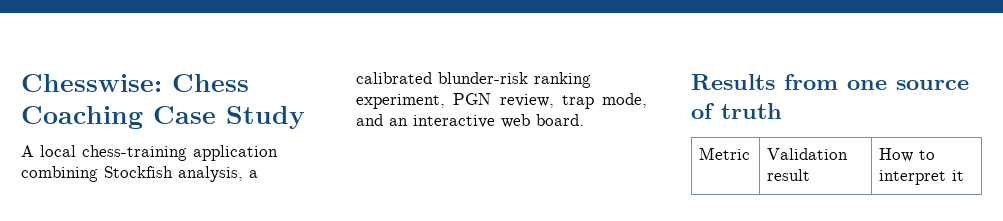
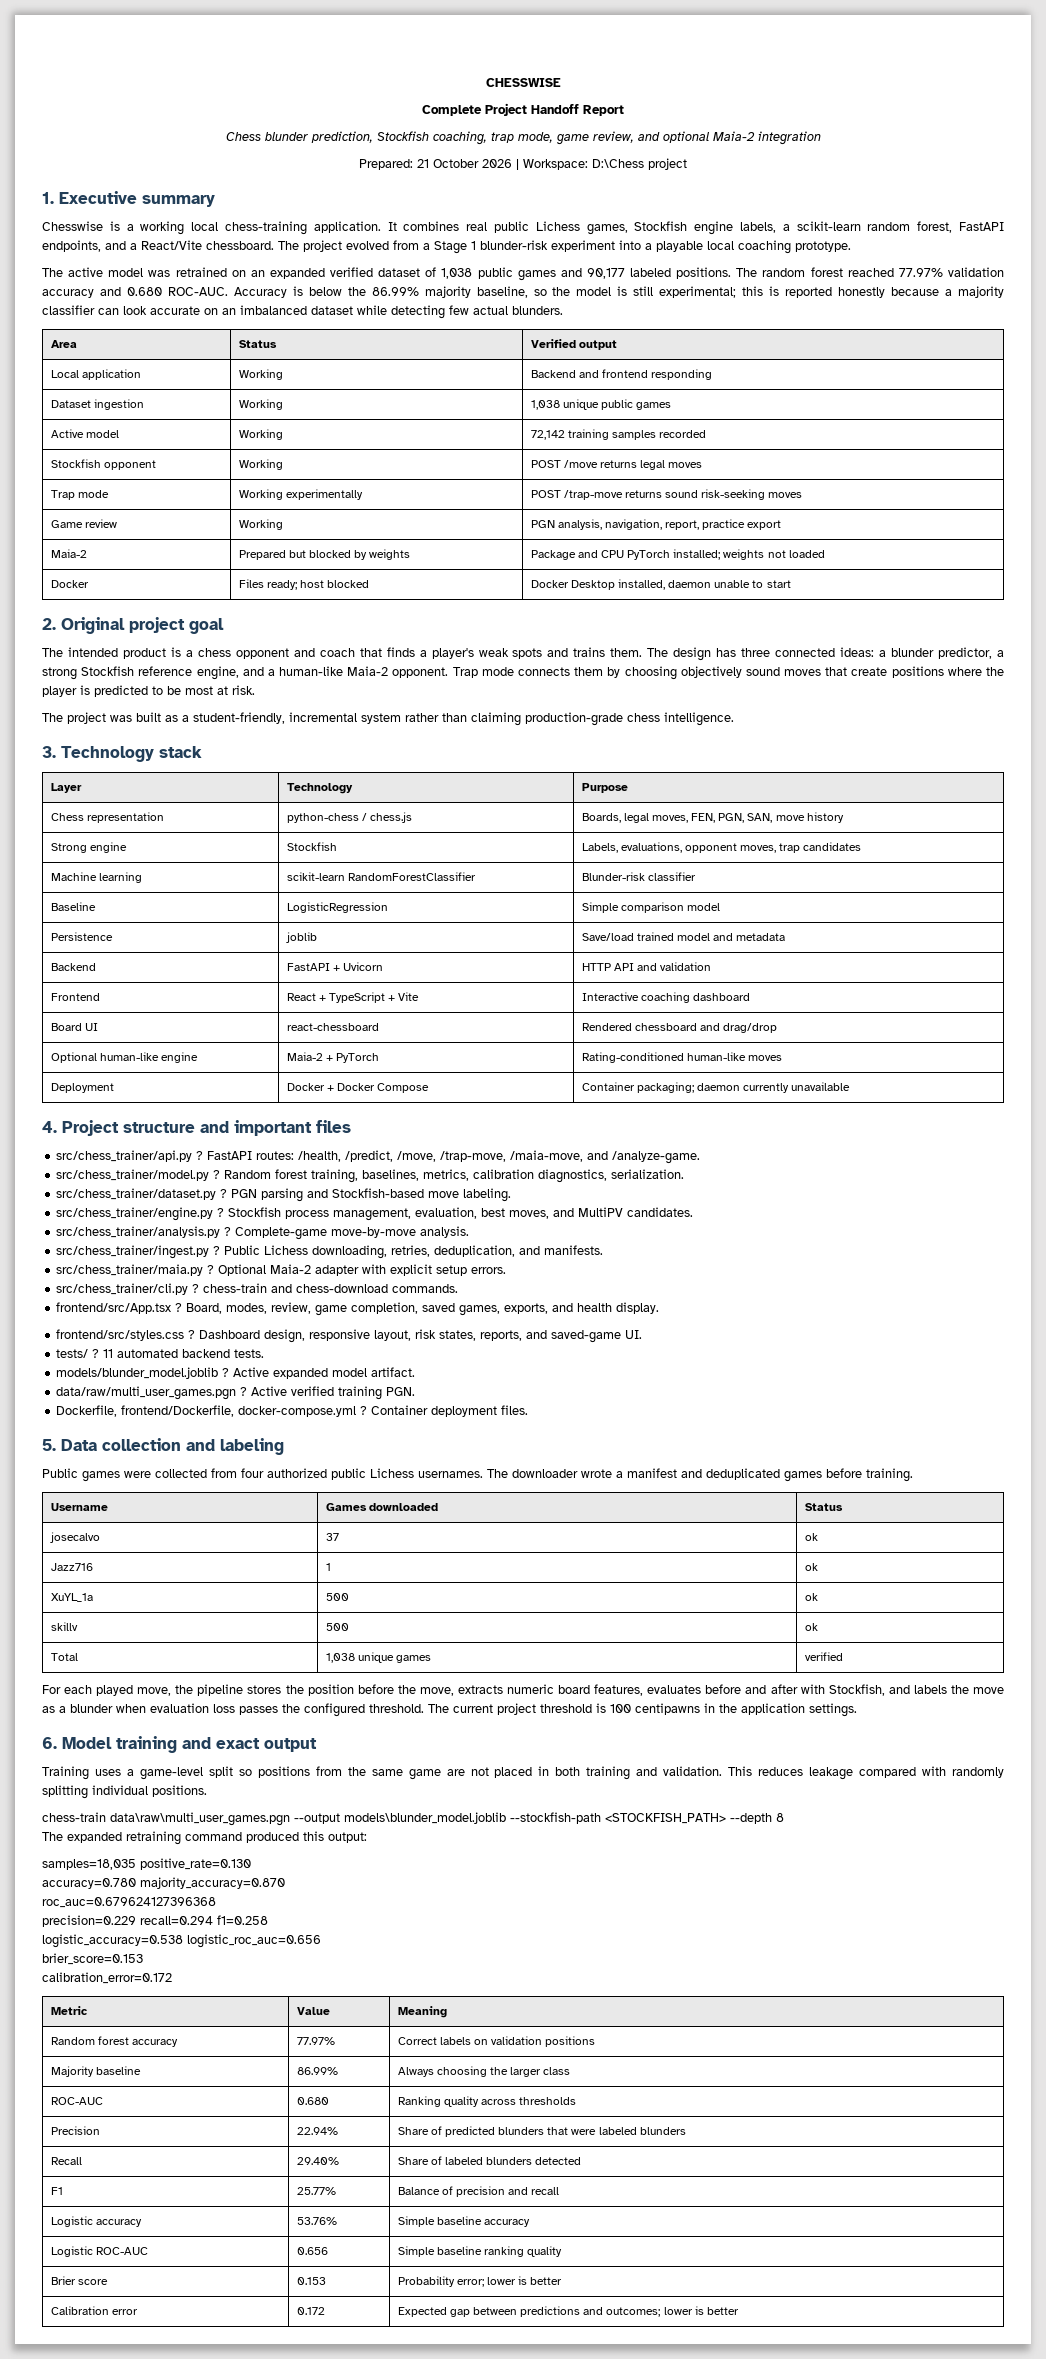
- Chesswise: Chess Coaching Case Study
- A local chess-training application combining Stockfish analysis, a calibrated blunder-risk ranking experiment, PGN review, trap mode, and an interactive web board.
- Results from one source of truth
- Metric | Validation result | How to interpret it
+ CHESSWISE
+ Complete Project Handoff Report
+ Chess blunder prediction, Stockfish coaching, trap mode, game review, and optional Maia-2 integration
+ Prepared: 21 October 2026 | Workspace: D:\Chess project
+ 1. Executive summary
+ Chesswise is a working local chess-training application. It combines real public Lichess games, Stockfish engine labels, a scikit-learn random forest, FastAPI endpoints, and a React/Vite chessboard. The project evolved from a Stage 1 blunder-risk experiment into a playable local coaching prototype.
+ The active model was retrained on an expanded verified dataset of 1,038 public games and 90,177 labeled positions. The random forest reached 77.97% validation accuracy and 0.680 ROC-AUC. Accuracy is below the 86.99% majority baseline, so the model is still experimental; this is reported honestly because a majority classifier can look accurate on an imbalanced dataset while detecting few actual blunders.
+ Area | Status | Verified output
+ Local application | Working | Backend and frontend responding
+ Dataset ingestion | Working | 1,038 unique public games
+ Active model | Working | 72,142 training samples recorded
+ Stockfish opponent | Working | POST /move returns legal moves
+ Trap mode | Working experimentally | POST /trap-move returns sound risk-seeking moves
+ Game review | Working | PGN analysis, navigation, report, practice export
+ Maia-2 | Prepared but blocked by weights | Package and CPU PyTorch installed; weights not loaded
+ Docker | Files ready; host blocked | Docker Desktop installed, daemon unable to start
+ 2. Original project goal
+ The intended product is a chess opponent and coach that finds a player's weak spots and trains them. The design has three connected ideas: a blunder predictor, a strong Stockfish reference engine, and a human-like Maia-2 opponent. Trap mode connects them by choosing objectively sound moves that create positions where the player is predicted to be most at risk.
+ The project was built as a student-friendly, incremental system rather than claiming production-grade chess intelligence.
+ 3. Technology stack
+ Layer | Technology | Purpose
+ Chess representation | python-chess / chess.js | Boards, legal moves, FEN, PGN, SAN, move history
+ Strong engine | Stockfish | Labels, evaluations, opponent moves, trap candidates
+ Machine learning | scikit-learn RandomForestClassifier | Blunder-risk classifier
+ Baseline | LogisticRegression | Simple comparison model
+ Persistence | joblib | Save/load trained model and metadata
+ Backend | FastAPI + Uvicorn | HTTP API and validation
+ Frontend | React + TypeScript + Vite | Interactive coaching dashboard
+ Board UI | react-chessboard | Rendered chessboard and drag/drop
+ Optional human-like engine | Maia-2 + PyTorch | Rating-conditioned human-like moves
+ Deployment | Docker + Docker Compose | Container packaging; daemon currently unavailable
+ 4. Project structure and important files
+ src/chess_trainer/api.py ? FastAPI routes: /health, /predict, /move, /trap-move, /maia-move, and /analyze-game.
+ src/chess_trainer/model.py ? Random forest training, baselines, metrics, calibration diagnostics, serialization.
+ src/chess_trainer/dataset.py ? PGN parsing and Stockfish-based move labeling.
+ src/chess_trainer/engine.py ? Stockfish process management, evaluation, best moves, and MultiPV candidates.
+ src/chess_trainer/analysis.py ? Complete-game move-by-move analysis.
+ src/chess_trainer/ingest.py ? Public Lichess downloading, retries, deduplication, and manifests.
+ src/chess_trainer/maia.py ? Optional Maia-2 adapter with explicit setup errors.
+ src/chess_trainer/cli.py ? chess-train and chess-download commands.
+ frontend/src/App.tsx ? Board, modes, review, game completion, saved games, exports, and health display.
+ frontend/src/styles.css ? Dashboard design, responsive layout, risk states, reports, and saved-game UI.
+ tests/ ? 11 automated backend tests.
+ models/blunder_model.joblib ? Active expanded model artifact.
+ data/raw/multi_user_games.pgn ? Active verified training PGN.
+ Dockerfile, frontend/Dockerfile, docker-compose.yml ? Container deployment files.
+ 5. Data collection and labeling
+ Public games were collected from four authorized public Lichess usernames. The downloader wrote a manifest and deduplicated games before training.
+ Username | Games downloaded | Status
+ josecalvo | 37 | ok
+ Jazz716 | 1 | ok
+ XuYL_1a | 500 | ok
+ skillv | 500 | ok
+ Total | 1,038 unique games | verified
+ For each played move, the pipeline stores the position before the move, extracts numeric board features, evaluates before and after with Stockfish, and labels the move as a blunder when evaluation loss passes the configured threshold. The current project threshold is 100 centipawns in the application settings.
+ 6. Model training and exact output
+ Training uses a game-level split so positions from the same game are not placed in both training and validation. This reduces leakage compared with randomly splitting individual positions.
+ chess-train data\raw\multi_user_games.pgn --output models\blunder_model.joblib --stockfish-path <STOCKFISH_PATH> --depth 8
+ The expanded retraining command produced this output:
+ samples=18,035 positive_rate=0.130
+ accuracy=0.780 majority_accuracy=0.870
+ roc_auc=0.679624127396368
+ precision=0.229 recall=0.294 f1=0.258
+ logistic_accuracy=0.538 logistic_roc_auc=0.656
+ brier_score=0.153
+ calibration_error=0.172
+ Metric | Value | Meaning
+ Random forest accuracy | 77.97% | Correct labels on validation positions
+ Majority baseline | 86.99% | Always choosing the larger class
+ ROC-AUC | 0.680 | Ranking quality across thresholds
+ Precision | 22.94% | Share of predicted blunders that were labeled blunders
+ Recall | 29.40% | Share of labeled blunders detected
+ F1 | 25.77% | Balance of precision and recall
+ Logistic accuracy | 53.76% | Simple baseline accuracy
+ Logistic ROC-AUC | 0.656 | Simple baseline ranking quality
+ Brier score | 0.153 | Probability error; lower is better
+ Calibration error | 0.172 | Expected gap between predictions and outcomes; lower is better

